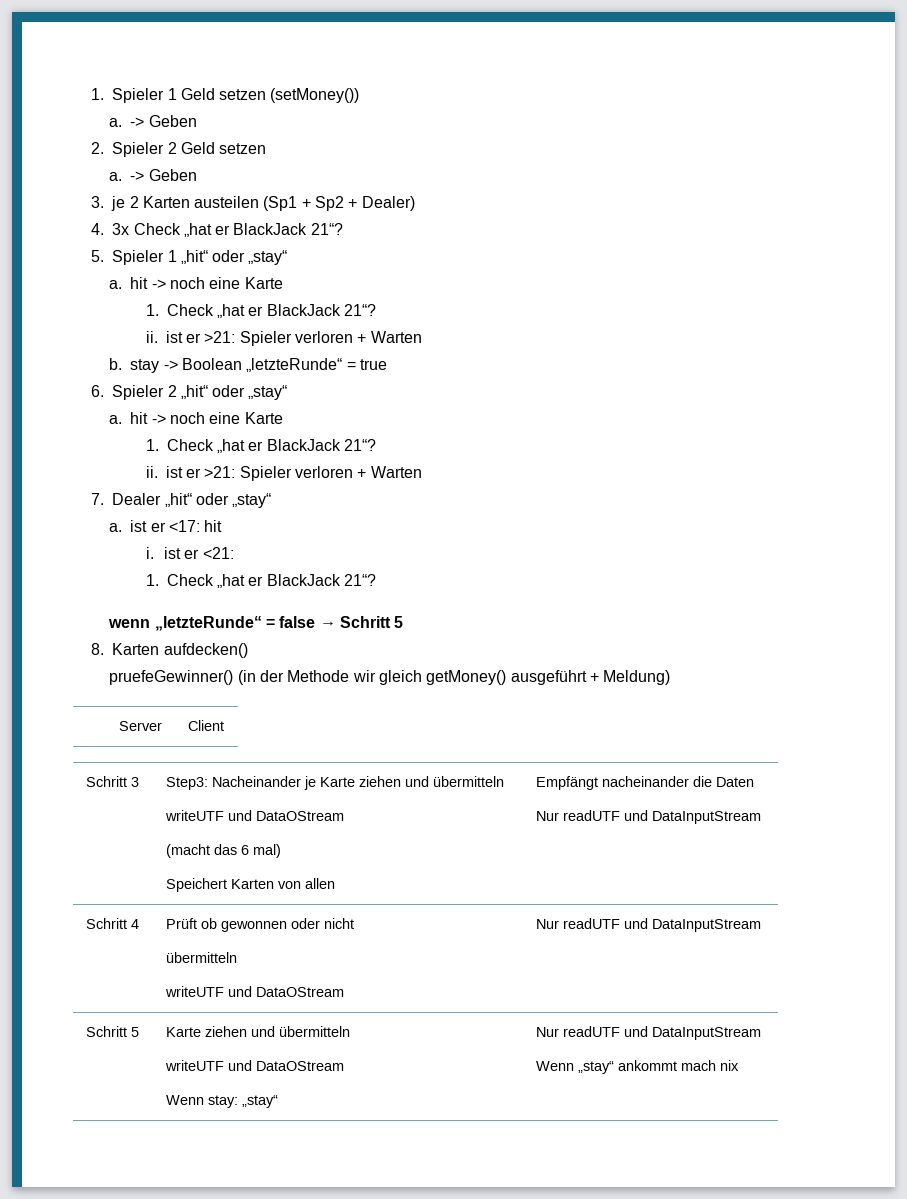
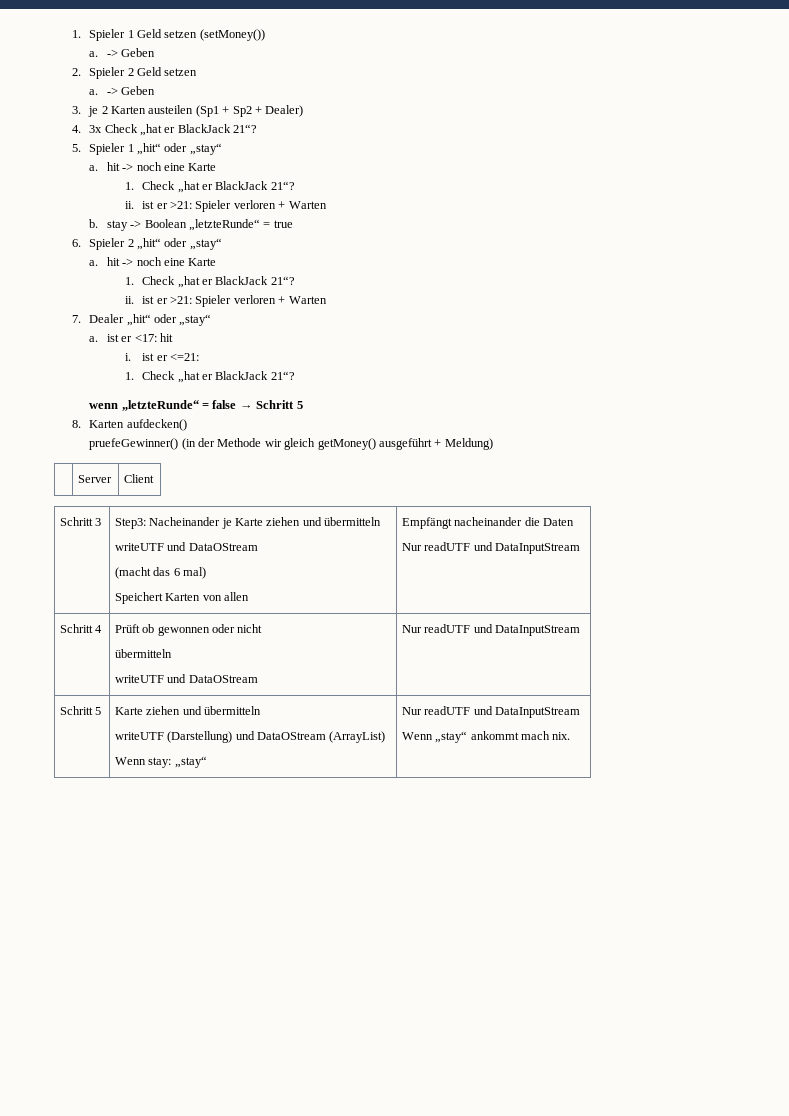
- i. ist er <21:
+ i. ist er <=21:
  Schritt 5 | Karte ziehen und übermitteln
- writeUTF und DataOStream
+ writeUTF (Darstellung) und DataOStream (ArrayList)
  Wenn stay: „stay“ | Nur readUTF und DataInputStream
- Wenn „stay“ ankommt mach nix
+ Wenn „stay“ ankommt mach nix.

